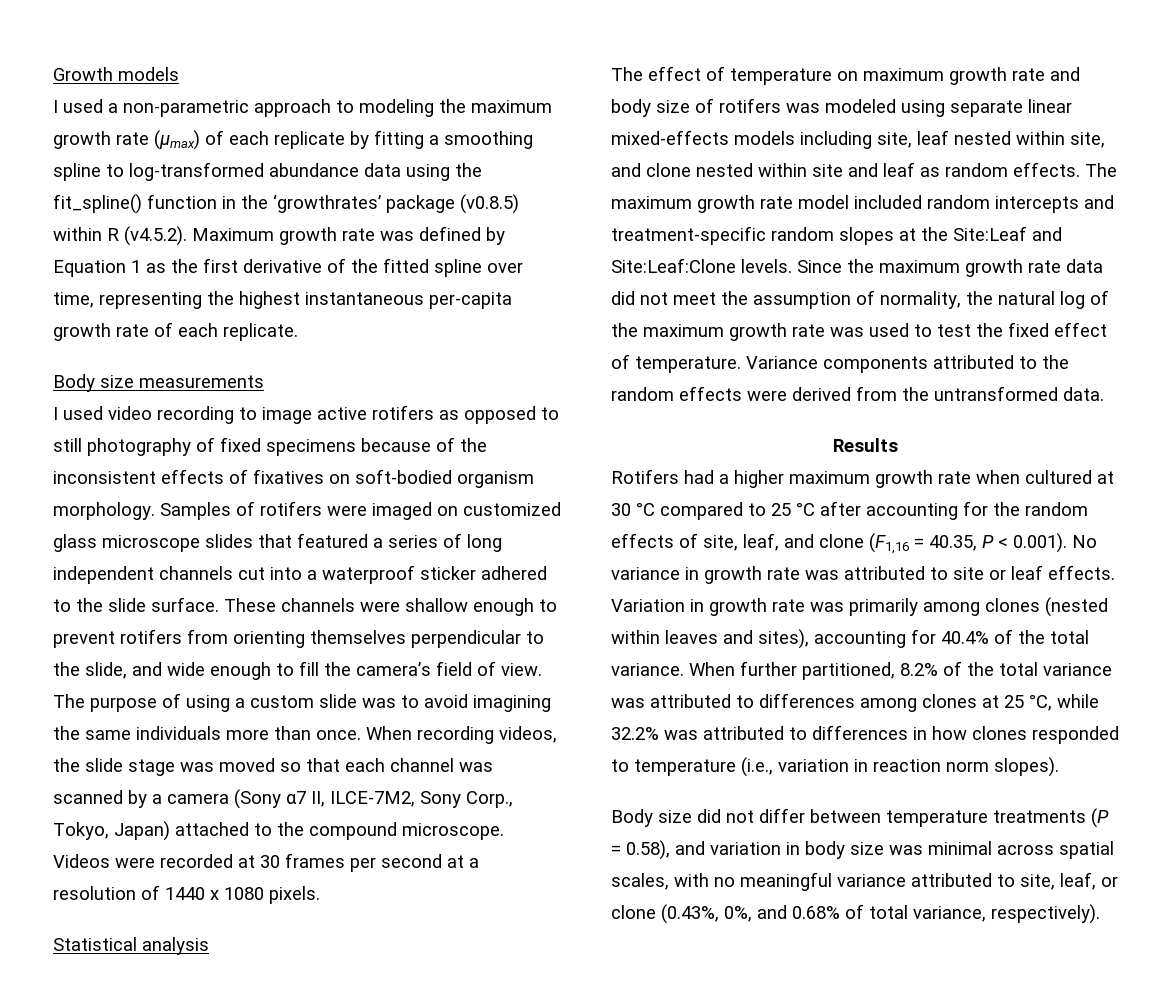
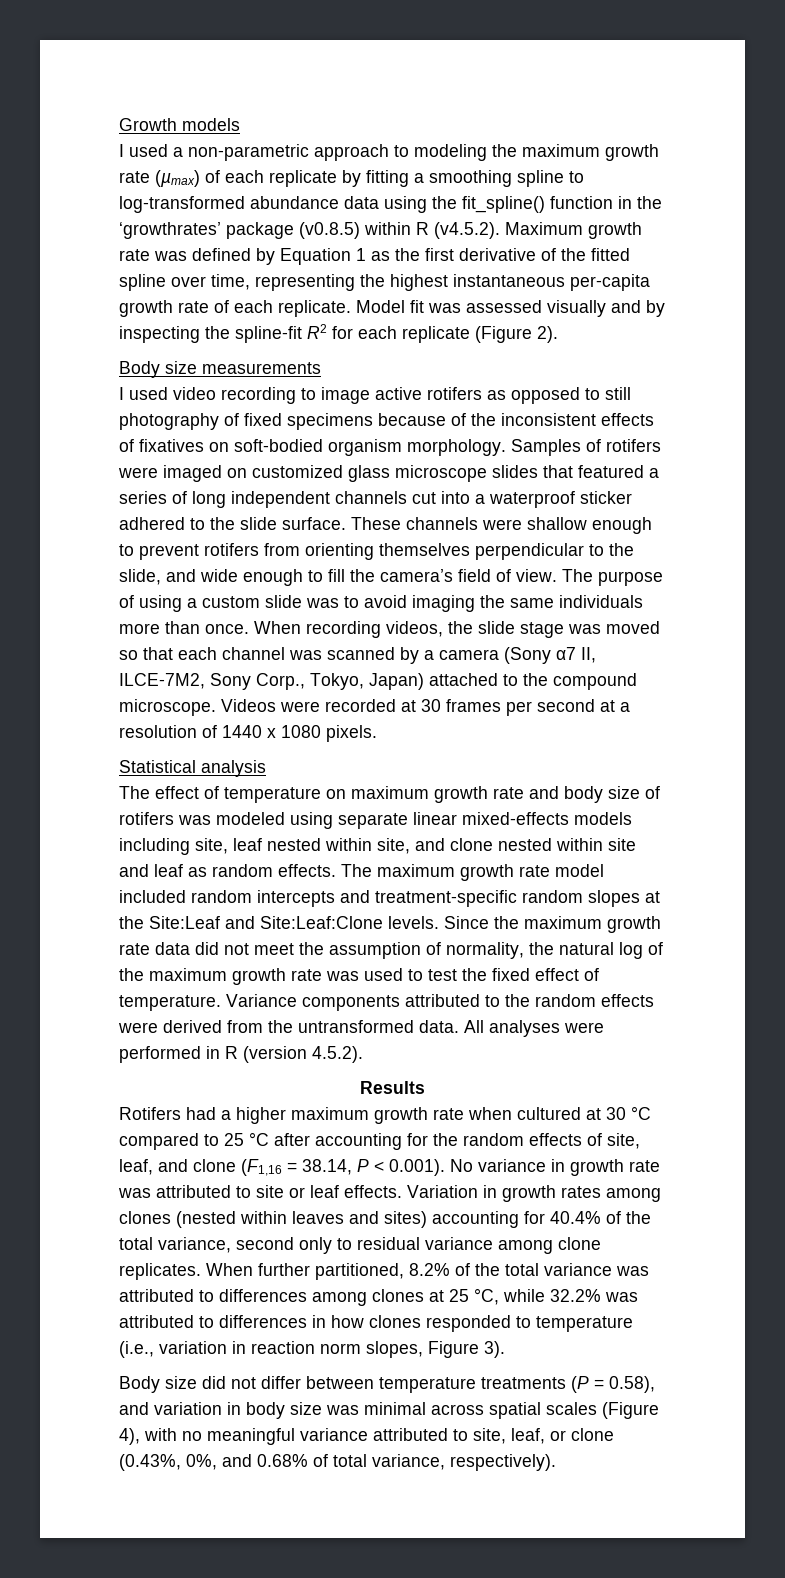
+ Model fit was assessed visually and by inspecting the spline-fit R2 for each replicate (Figure 2).
- The purpose of using a custom slide was to avoid imagining the same individuals more than once.
+ The purpose of using a custom slide was to avoid imaging the same individuals more than once.
+ All analyses were performed in R (version 4.5.2).
- Rotifers had a higher maximum growth rate when cultured at 30 °C compared to 25 °C after accounting for the random effects of site, leaf, and clone (F1,16 = 40.35, P < 0.001). No variance in growth rate was attributed to site or leaf effects.
+ Rotifers had a higher maximum growth rate when cultured at 30 °C compared to 25 °C after accounting for the random effects of site, leaf, and clone (F1,16 = 38.14, P < 0.001). No variance in growth rate was attributed to site or leaf effects.
- Variation in growth rate was primarily among clones (nested within leaves and sites), accounting for 40.4% of the total variance.
+ Variation in growth rates among clones (nested within leaves and sites) accounting for 40.4% of the total variance, second only to residual variance among clone replicates.
- When further partitioned, 8.2% of the total variance was attributed to differences among clones at 25 °C, while 32.2% was attributed to differences in how clones responded to temperature (i.e., variation in reaction norm slopes).
+ When further partitioned, 8.2% of the total variance was attributed to differences among clones at 25 °C, while 32.2% was attributed to differences in how clones responded to temperature (i.e., variation in reaction norm slopes, Figure 3).
- Body size did not differ between temperature treatments (P = 0.58), and variation in body size was minimal across spatial scales, with no meaningful variance attributed to site, leaf, or clone (0.43%, 0%, and 0.68% of total variance, respectively).
+ Body size did not differ between temperature treatments (P = 0.58), and variation in body size was minimal across spatial scales (Figure 4), with no meaningful variance attributed to site, leaf, or clone (0.43%, 0%, and 0.68% of total variance, respectively).

